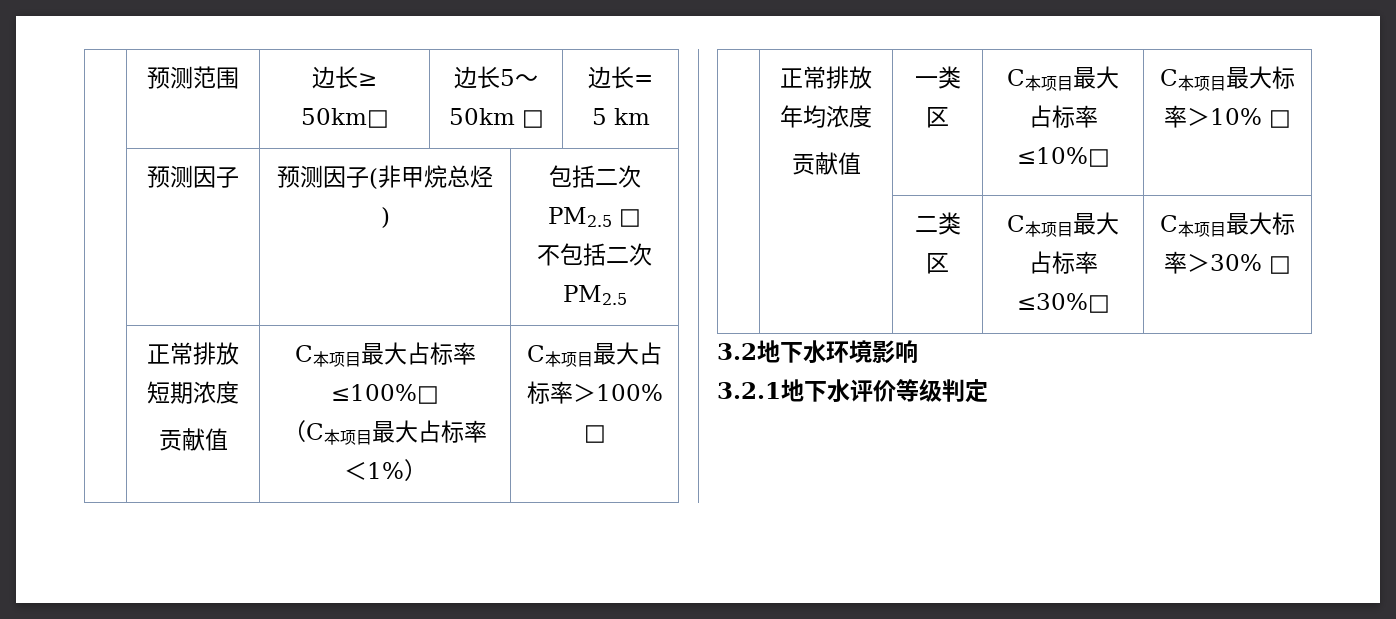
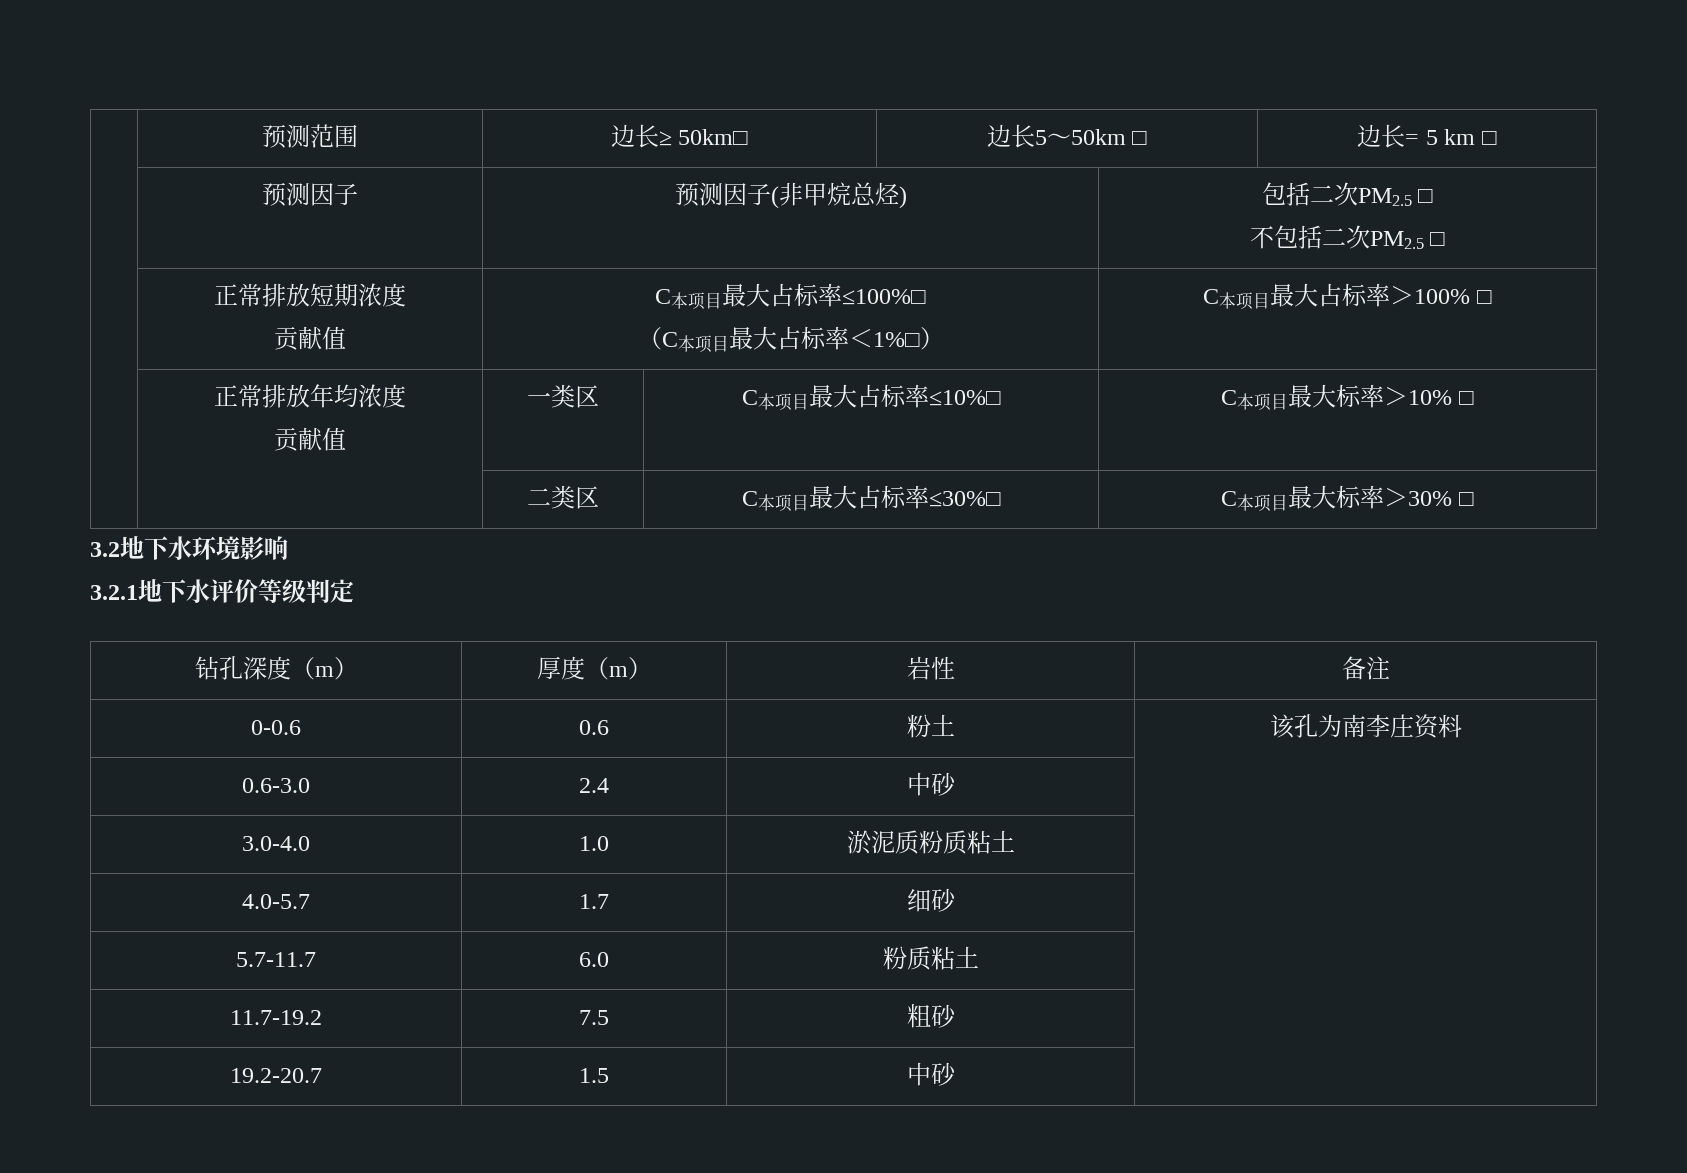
- | 预测范围 | 边长≥ 50km□ | 边长5～50km □ | 边长= 5 km
+ | 预测范围 | 边长≥ 50km□ | 边长5～50km □ | 边长= 5 km □
  | 预测因子 | 预测因子(非甲烷总烃) | 包括二次PM2.5 □
- 不包括二次PM2.5
+ 不包括二次PM2.5 □
  | 正常排放短期浓度
  贡献值 | C本项目最大占标率≤100%□
- （C本项目最大占标率＜1%） | C本项目最大占标率＞100% □
+ （C本项目最大占标率＜1%□） | C本项目最大占标率＞100% □
+ 钻孔深度（m） | 厚度（m） | 岩性 | 备注
+ 0-0.6 | 0.6 | 粉土 | 该孔为南李庄资料
+ 0.6-3.0 | 2.4 | 中砂 |
+ 3.0-4.0 | 1.0 | 淤泥质粉质粘土 |
+ 4.0-5.7 | 1.7 | 细砂 |
+ 5.7-11.7 | 6.0 | 粉质粘土 |
+ 11.7-19.2 | 7.5 | 粗砂 |
+ 19.2-20.7 | 1.5 | 中砂 |

